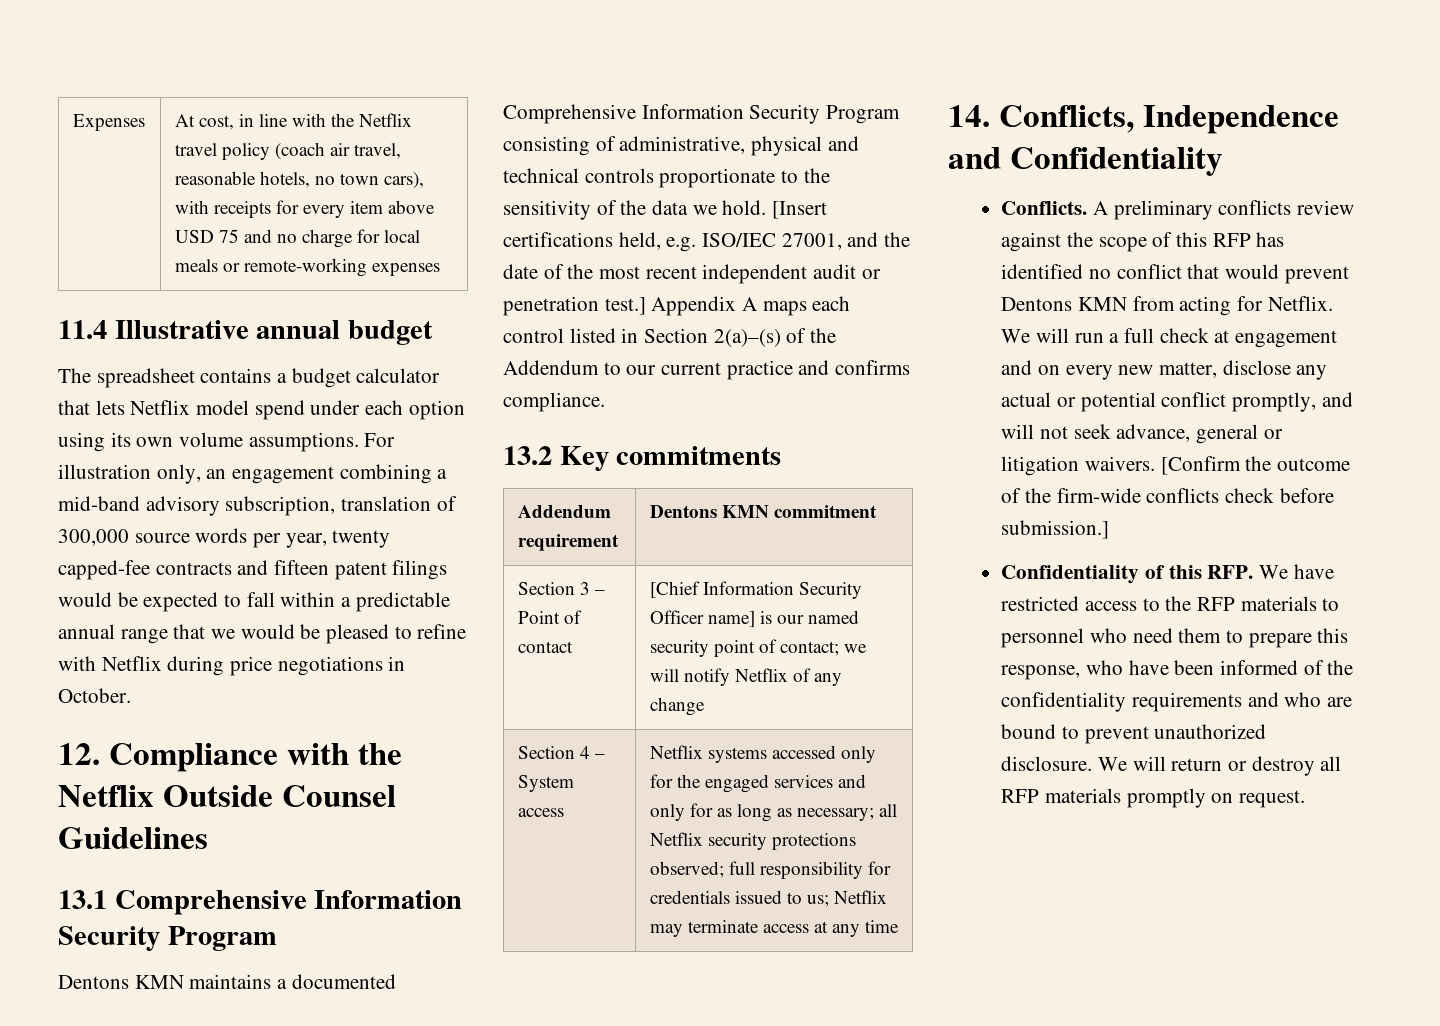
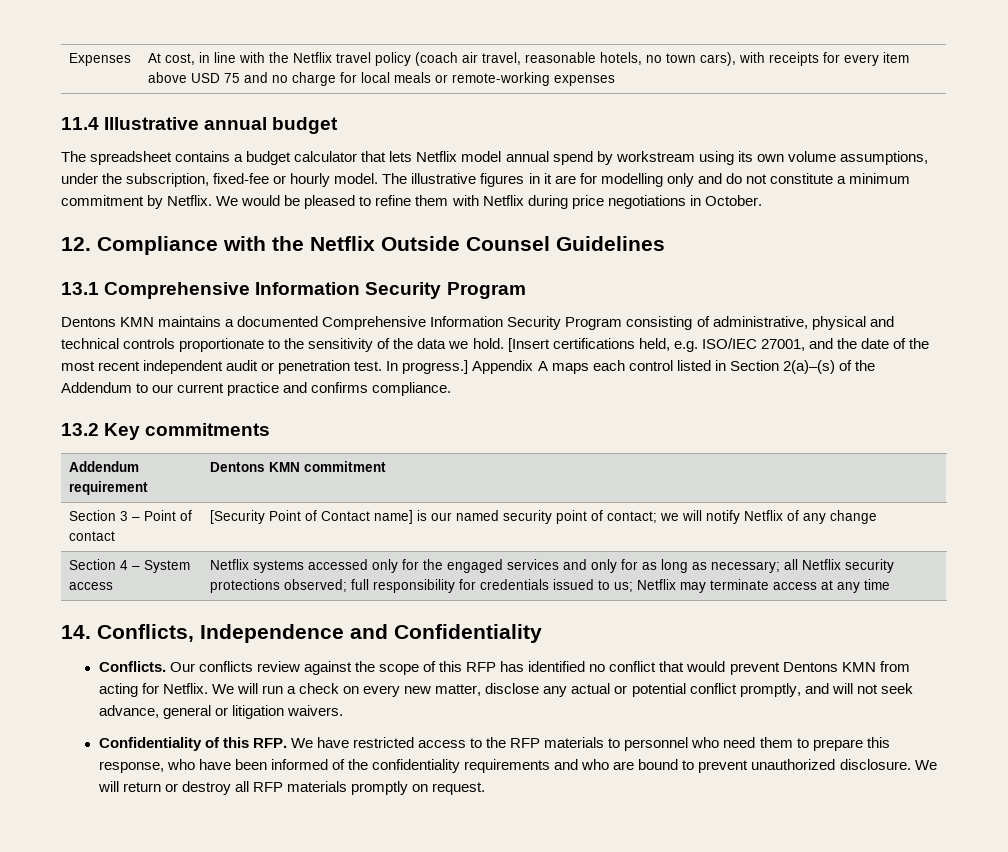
- The spreadsheet contains a budget calculator that lets Netflix model spend under each option using its own volume assumptions. For illustration only, an engagement combining a mid-band advisory subscription, translation of 300,000 source words per year, twenty capped-fee contracts and fifteen patent filings would be expected to fall within a predictable annual range that we would be pleased to refine with Netflix during price negotiations in October.
+ The spreadsheet contains a budget calculator that lets Netflix model annual spend by workstream using its own volume assumptions, under the subscription, fixed-fee or hourly model. The illustrative figures in it are for modelling only and do not constitute a minimum commitment by Netflix. We would be pleased to refine them with Netflix during price negotiations in October.
- [Insert certifications held, e.g. ISO/IEC 27001, and the date of the most recent independent audit or penetration test.]
+ [Insert certifications held, e.g. ISO/IEC 27001, and the date of the most recent independent audit or penetration test. In progress.]
- Section 3 – Point of contact | [Chief Information Security Officer name] is our named security point of contact; we will notify Netflix of any change
+ Section 3 – Point of contact | [Security Point of Contact name] is our named security point of contact; we will notify Netflix of any change
- A preliminary conflicts review against the scope of this RFP has identified no conflict that would prevent Dentons KMN from acting for Netflix.
+ Our conflicts review against the scope of this RFP has identified no conflict that would prevent Dentons KMN from acting for Netflix.
- We will run a full check at engagement and on every new matter, disclose any actual or potential conflict promptly, and will not seek advance, general or litigation waivers. [Confirm the outcome of the firm-wide conflicts check before submission.]
+ We will run a check on every new matter, disclose any actual or potential conflict promptly, and will not seek advance, general or litigation waivers.

